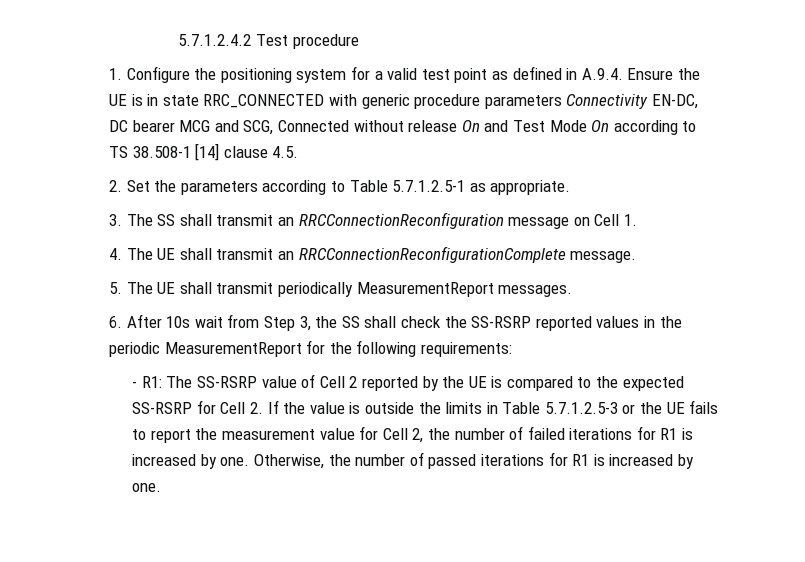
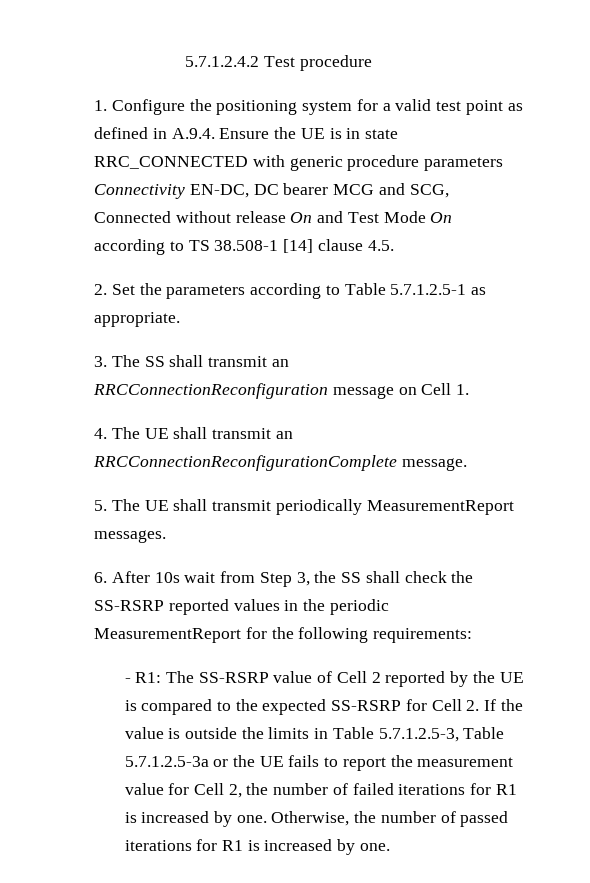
- - R1: The SS-RSRP value of Cell 2 reported by the UE is compared to the expected SS-RSRP for Cell 2. If the value is outside the limits in Table 5.7.1.2.5-3 or the UE fails to report the measurement value for Cell 2, the number of failed iterations for R1 is increased by one.
+ - R1: The SS-RSRP value of Cell 2 reported by the UE is compared to the expected SS-RSRP for Cell 2. If the value is outside the limits in Table 5.7.1.2.5-3, Table 5.7.1.2.5-3a or the UE fails to report the measurement value for Cell 2, the number of failed iterations for R1 is increased by one.

